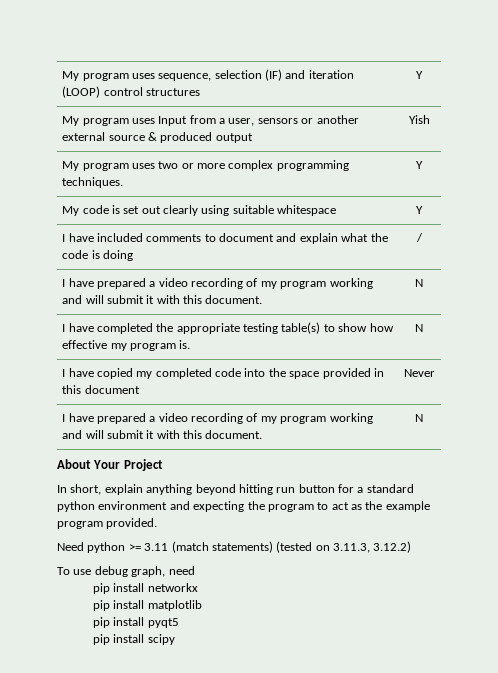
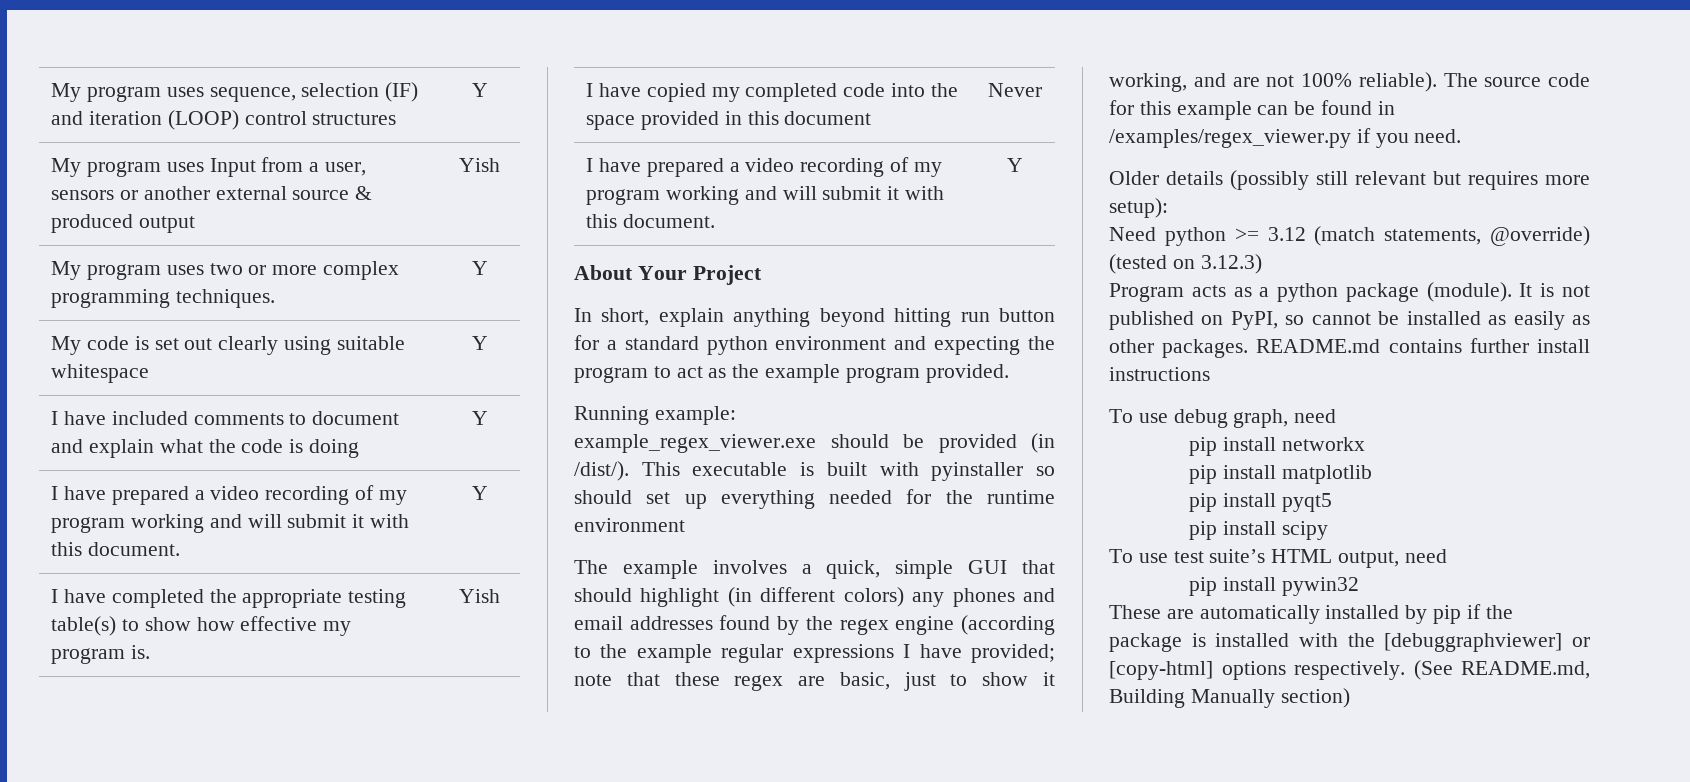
- I have included comments to document and explain what the code is doing | /
- I have prepared a video recording of my program working and will submit it with this document. | N
+ I have included comments to document and explain what the code is doing | Y
+ I have prepared a video recording of my program working and will submit it with this document. | Y
- I have completed the appropriate testing table(s) to show how effective my program is. | N
+ I have completed the appropriate testing table(s) to show how effective my program is. | Yish
  I have copied my completed code into the space provided in this document | Never
- I have prepared a video recording of my program working and will submit it with this document. | N
+ I have prepared a video recording of my program working and will submit it with this document. | Y
- Need python >= 3.11 (match statements) (tested on 3.11.3, 3.12.2)
+ Running example:
+ example_regex_viewer.exe should be provided (in /dist/). This executable is built with pyinstaller so should set up everything needed for the runtime environment
+ The example involves a quick, simple GUI that should highlight (in different colors) any phones and email addresses found by the regex engine (according to the example regular expressions I have provided; note that these regex are basic, just to show it working, and are not 100% reliable). The source code for this example can be found in /examples/regex_viewer.py if you need.
+ Older details (possibly still relevant but requires more setup):
+ Need python >= 3.12 (match statements, @override) (tested on 3.12.3)
+ Program acts as a python package (module). It is not published on PyPI, so cannot be installed as easily as other packages. README.md contains further install instructions
+ To use test suite’s HTML output, need
+ pip install pywin32
+ These are automatically installed by pip if the package is installed with the [debuggraphviewer] or [copy-html] options respectively. (See README.md, Building Manually section)

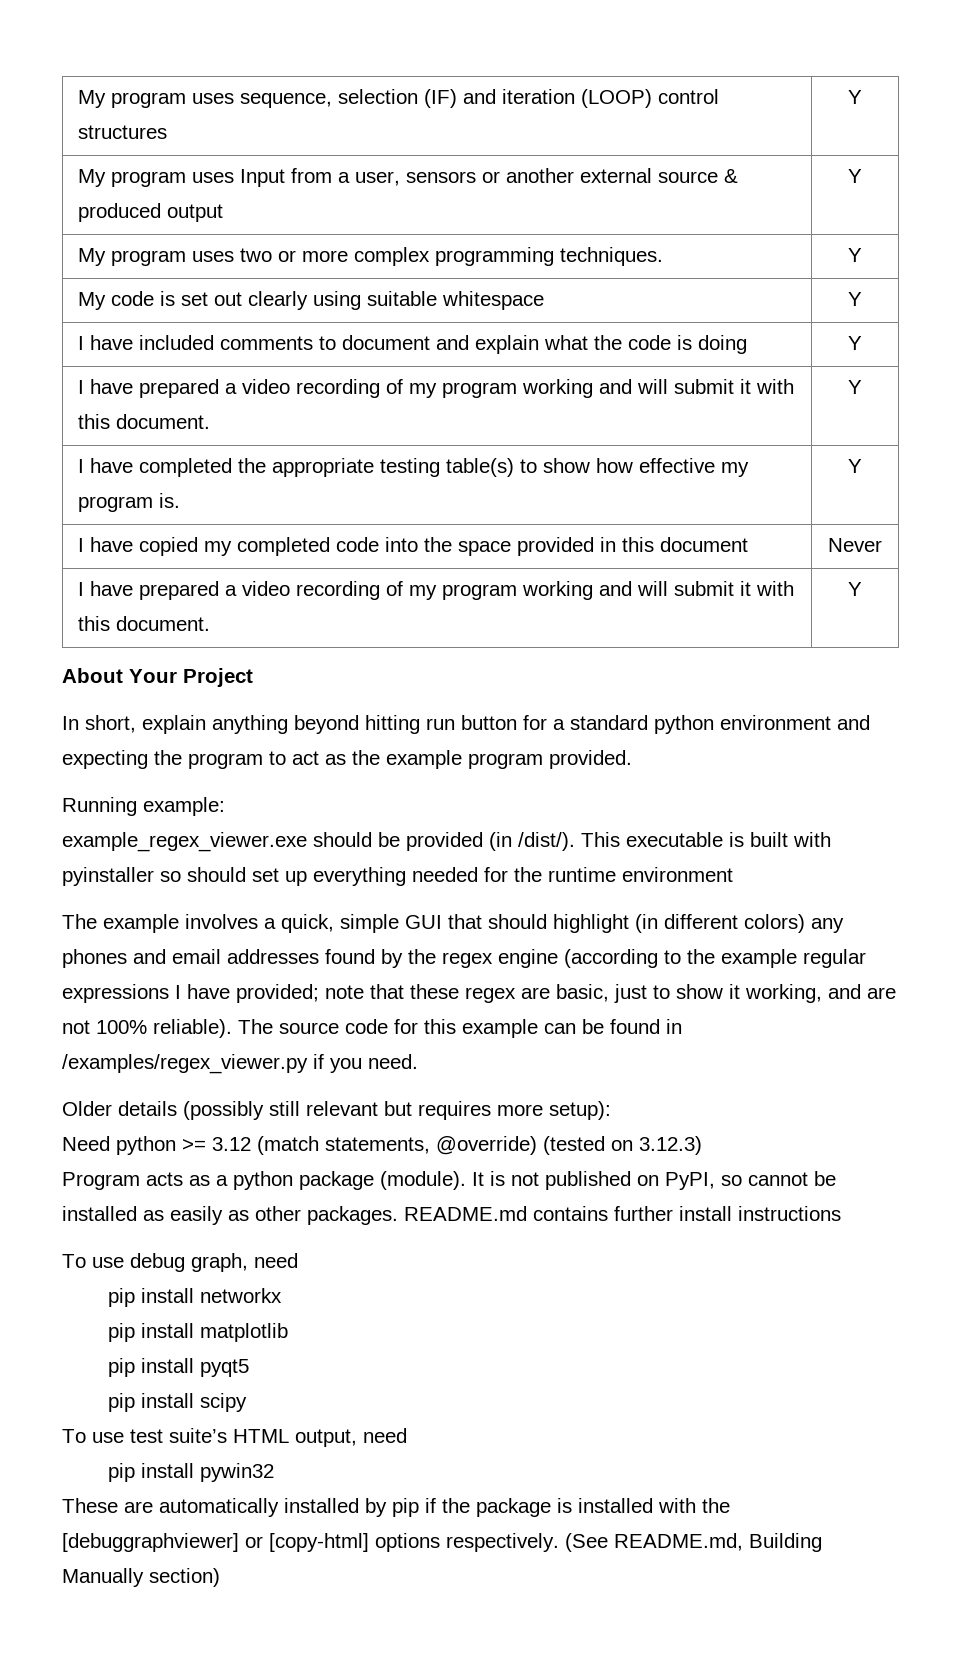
- My program uses Input from a user, sensors or another external source & produced output | Yish
+ My program uses Input from a user, sensors or another external source & produced output | Y
- I have completed the appropriate testing table(s) to show how effective my program is. | Yish
+ I have completed the appropriate testing table(s) to show how effective my program is. | Y

